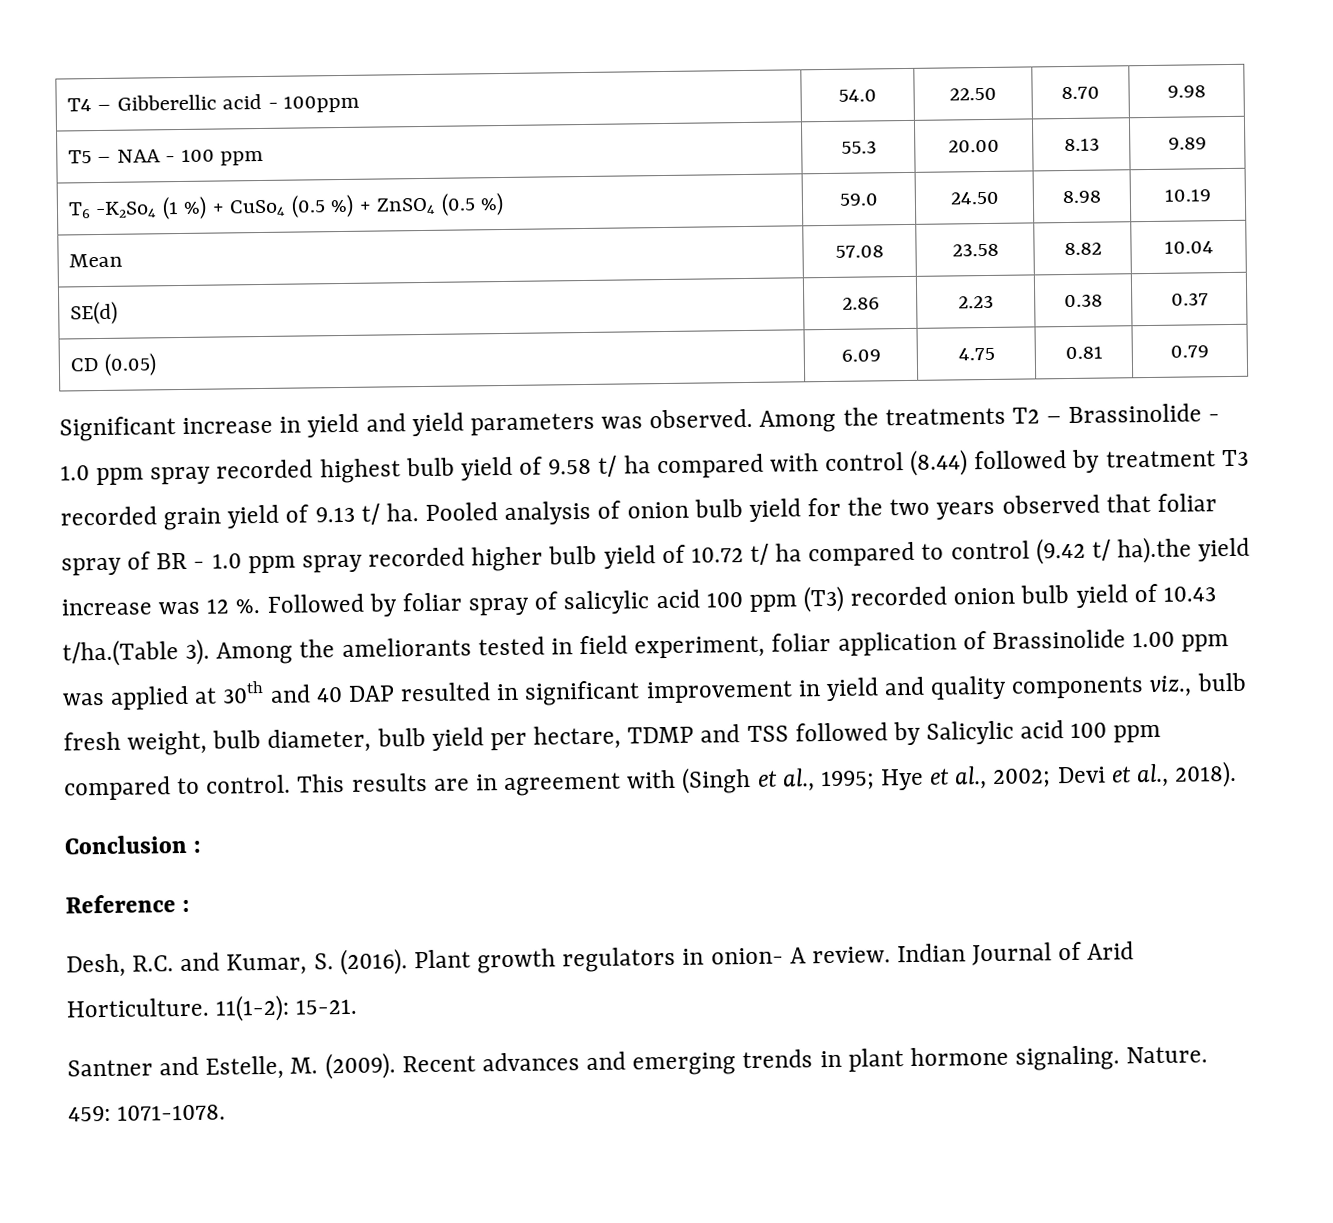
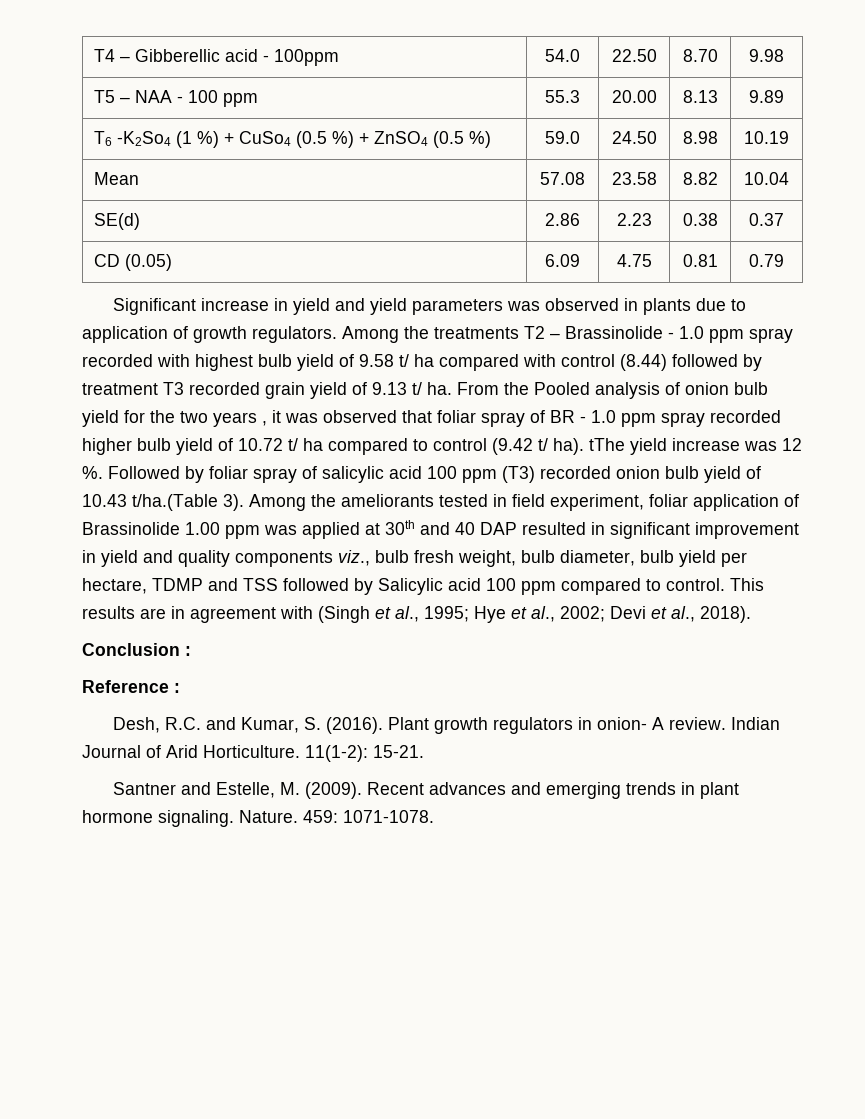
- Significant increase in yield and yield parameters was observed.
+ Significant increase in yield and yield parameters was observed in plants due to application of growth regulators.
- Among the treatments T2 – Brassinolide - 1.0 ppm spray recorded highest bulb yield of 9.58 t/ ha compared with control (8.44) followed by treatment T3 recorded grain yield of 9.13 t/ ha.
+ Among the treatments T2 – Brassinolide - 1.0 ppm spray recorded with highest bulb yield of 9.58 t/ ha compared with control (8.44) followed by treatment T3 recorded grain yield of 9.13 t/ ha.
- Pooled analysis of onion bulb yield for the two years observed that foliar spray of BR - 1.0 ppm spray recorded higher bulb yield of 10.72 t/ ha compared to control (9.42 t/ ha).the yield increase was 12 %.
+ From the Pooled analysis of onion bulb yield for the two years , it was observed that foliar spray of BR - 1.0 ppm spray recorded higher bulb yield of 10.72 t/ ha compared to control (9.42 t/ ha). tThe yield increase was 12 %.

